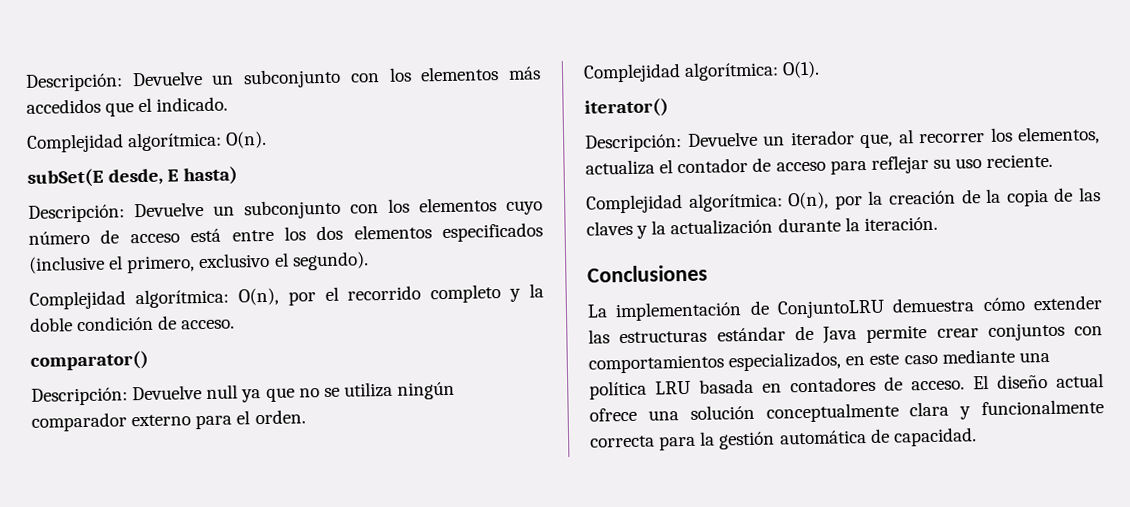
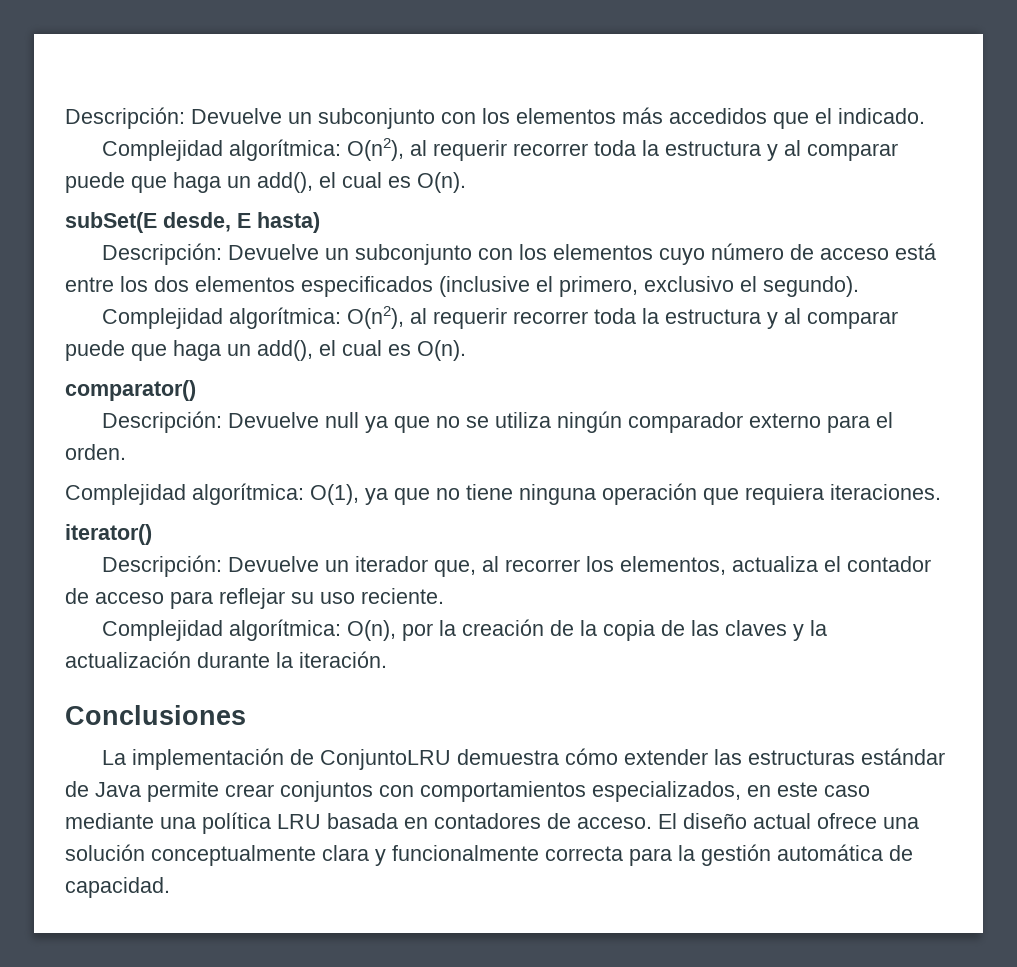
  Descripción: Devuelve un subconjunto con los elementos más accedidos que el indicado.
- Complejidad algorítmica: O(n).
+ Complejidad algorítmica: O(n2), al requerir recorrer toda la estructura y al comparar puede que haga un add(), el cual es O(n).
  Descripción: Devuelve un subconjunto con los elementos cuyo número de acceso está entre los dos elementos especificados (inclusive el primero, exclusivo el segundo).
- Complejidad algorítmica: O(n), por el recorrido completo y la doble condición de acceso.
+ Complejidad algorítmica: O(n2), al requerir recorrer toda la estructura y al comparar puede que haga un add(), el cual es O(n).
- Complejidad algorítmica: O(1).
+ Complejidad algorítmica: O(1), ya que no tiene ninguna operación que requiera iteraciones.

